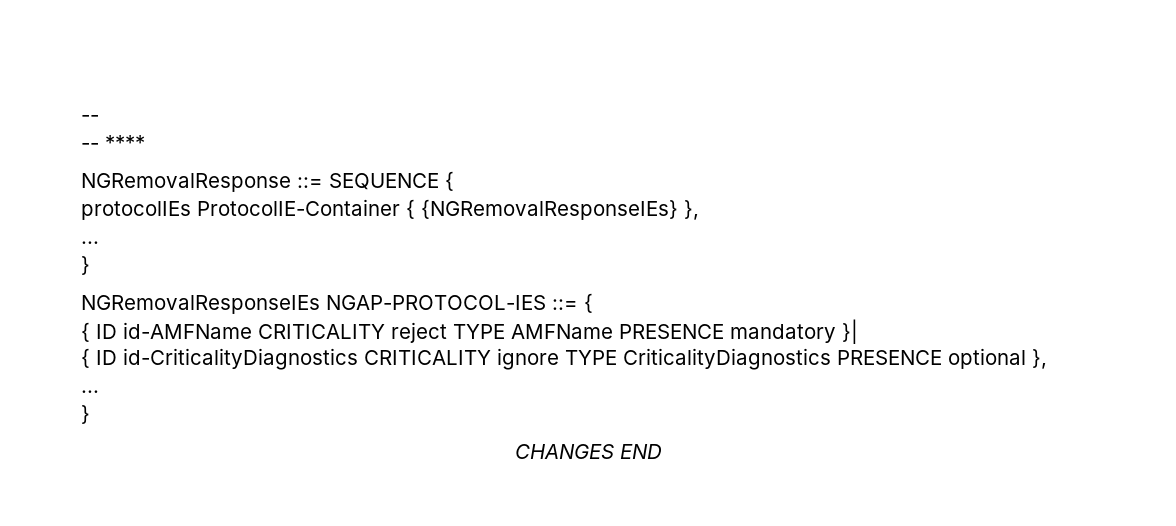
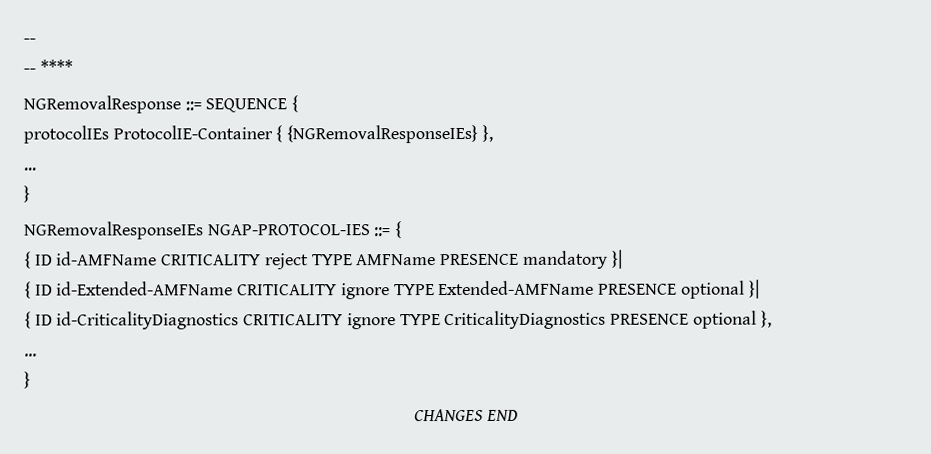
+ { ID id-Extended-AMFName CRITICALITY ignore TYPE Extended-AMFName PRESENCE optional }|

